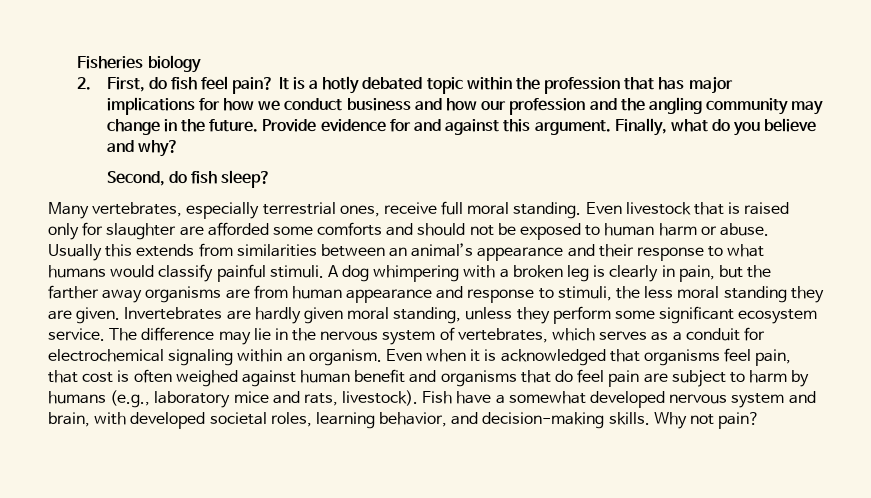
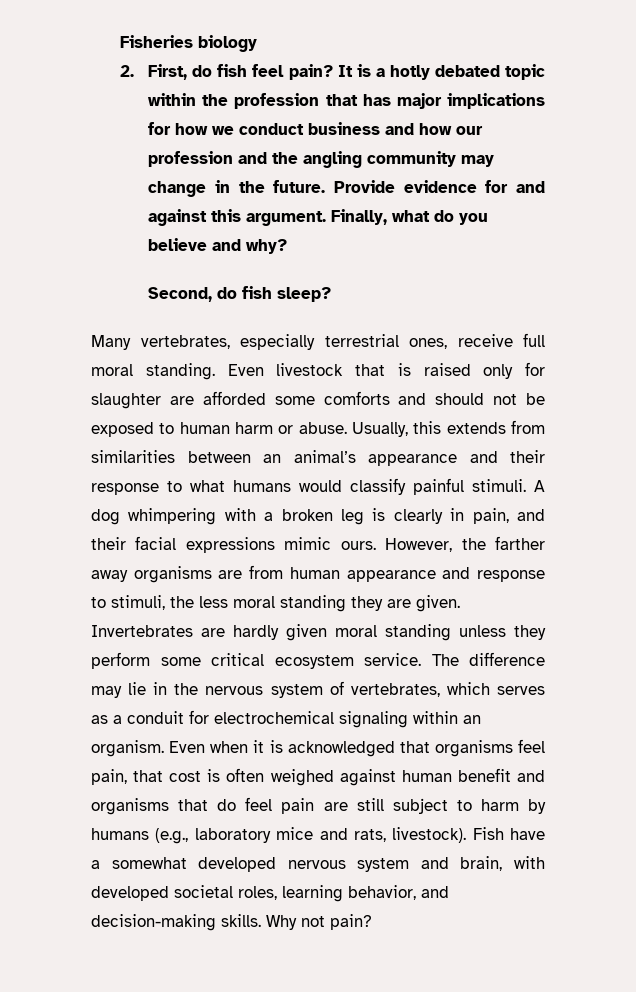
- Usually this extends from similarities between an animal’s appearance and their response to what humans would classify painful stimuli.
+ Usually, this extends from similarities between an animal’s appearance and their response to what humans would classify painful stimuli.
- A dog whimpering with a broken leg is clearly in pain, but the farther away organisms are from human appearance and response to stimuli, the less moral standing they are given.
+ A dog whimpering with a broken leg is clearly in pain, and their facial expressions mimic ours. However, the farther away organisms are from human appearance and response to stimuli, the less moral standing they are given.
- Invertebrates are hardly given moral standing, unless they perform some significant ecosystem service.
+ Invertebrates are hardly given moral standing unless they perform some critical ecosystem service.
- Even when it is acknowledged that organisms feel pain, that cost is often weighed against human benefit and organisms that do feel pain are subject to harm by humans (e.g., laboratory mice and rats, livestock).
+ Even when it is acknowledged that organisms feel pain, that cost is often weighed against human benefit and organisms that do feel pain are still subject to harm by humans (e.g., laboratory mice and rats, livestock).

